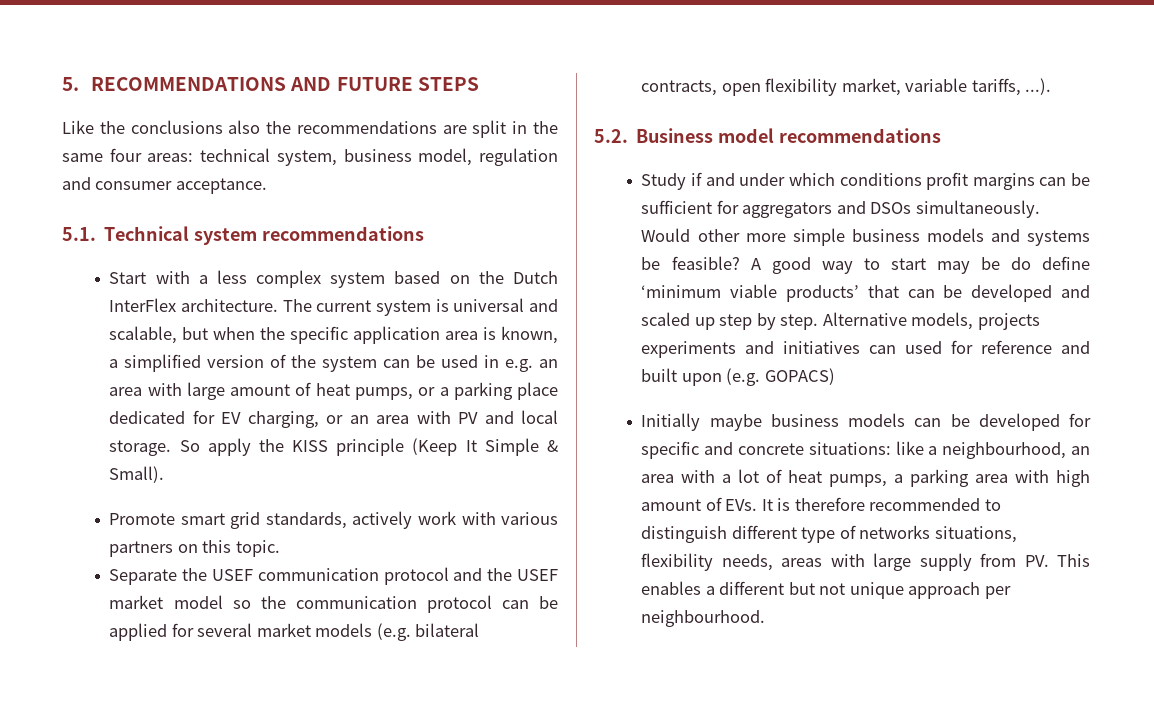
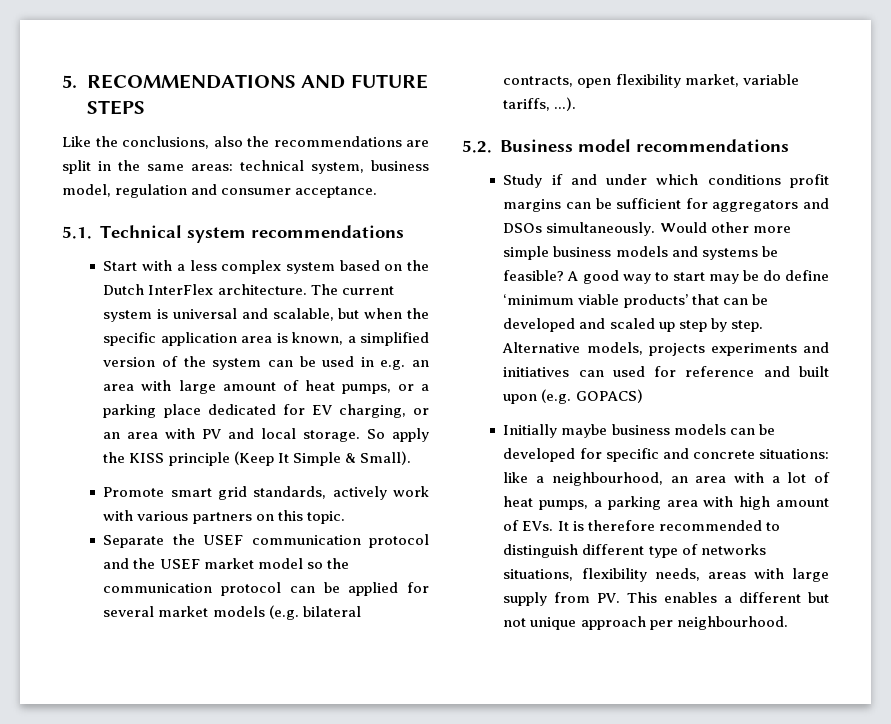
- Like the conclusions also the recommendations are split in the same four areas: technical system, business model, regulation and consumer acceptance.
+ Like the conclusions, also the recommendations are split in the same areas: technical system, business model, regulation and consumer acceptance.

